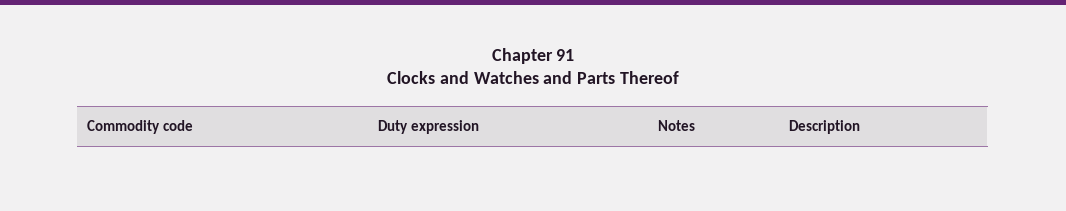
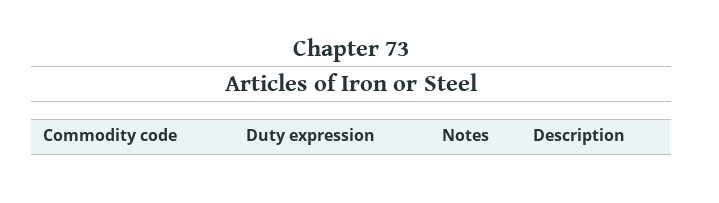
- Chapter 91
- Clocks and Watches and Parts Thereof
+ Chapter 73
+ Articles of Iron or Steel

